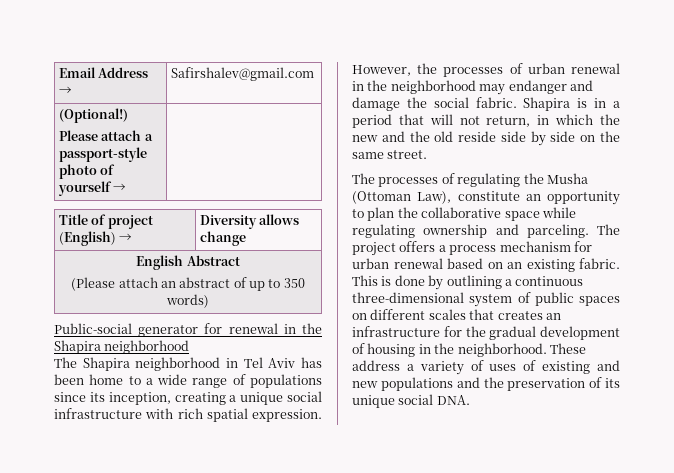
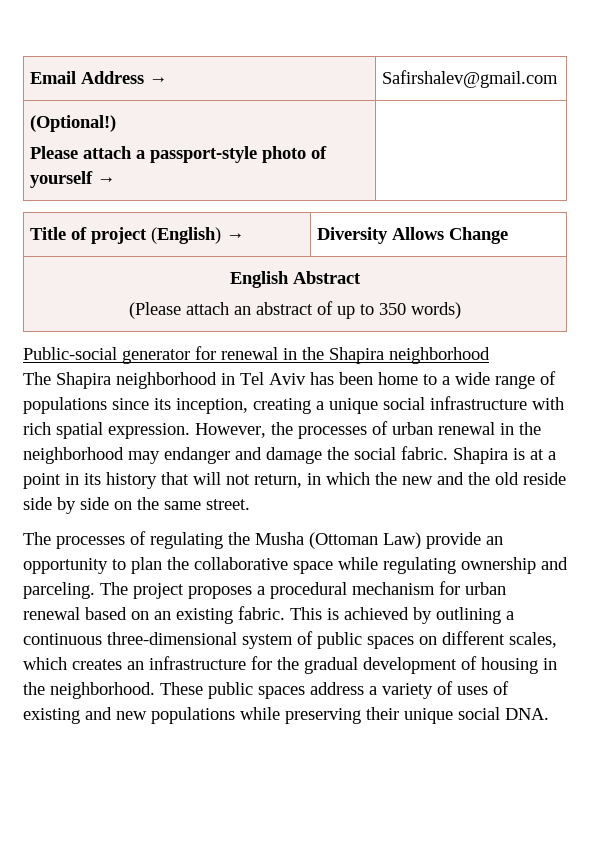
- Title of project (English) → | Diversity allows change
+ Title of project (English) → | Diversity Allows Change
- Shapira is in a period that will not return, in which the new and the old reside side by side on the same street.
+ Shapira is at a point in its history that will not return, in which the new and the old reside side by side on the same street.
- The processes of regulating the Musha (Ottoman Law), constitute an opportunity to plan the collaborative space while regulating ownership and parceling.
+ The processes of regulating the Musha (Ottoman Law) provide an opportunity to plan the collaborative space while regulating ownership and parceling.
- The project offers a process mechanism for urban renewal based on an existing fabric.
+ The project proposes a procedural mechanism for urban renewal based on an existing fabric.
- This is done by outlining a continuous three-dimensional system of public spaces on different scales that creates an infrastructure for the gradual development of housing in the neighborhood.
+ This is achieved by outlining a continuous three-dimensional system of public spaces on different scales, which creates an infrastructure for the gradual development of housing in the neighborhood.
- These address a variety of uses of existing and new populations and the preservation of its unique social DNA.
+ These public spaces address a variety of uses of existing and new populations while preserving their unique social DNA.

